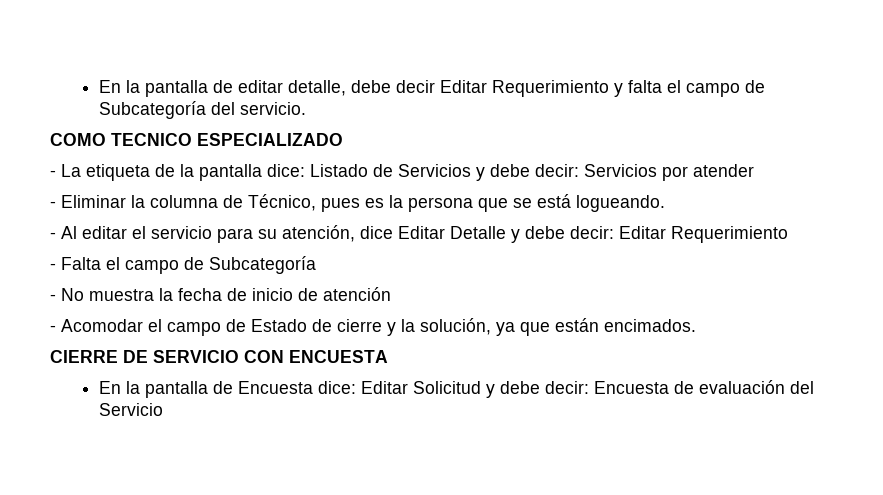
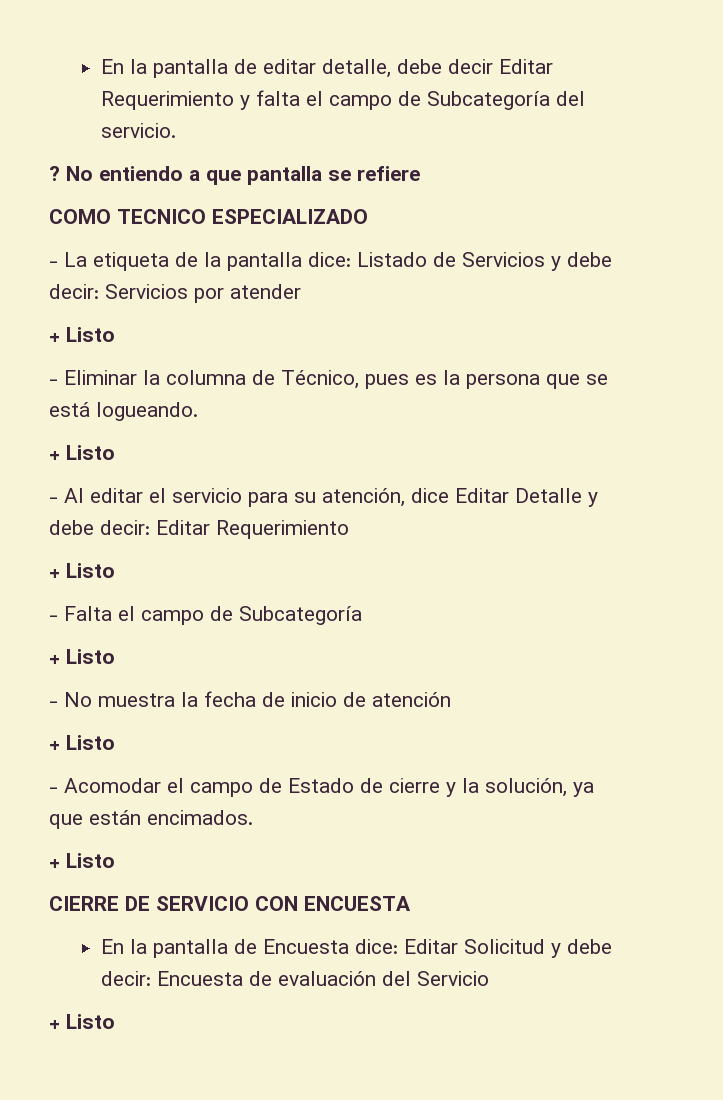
+ ? No entiendo a que pantalla se refiere
  - La etiqueta de la pantalla dice: Listado de Servicios y debe decir: Servicios por atender
+ + Listo
  - Eliminar la columna de Técnico, pues es la persona que se está logueando.
+ + Listo
  - Al editar el servicio para su atención, dice Editar Detalle y debe decir: Editar Requerimiento
+ + Listo
  - Falta el campo de Subcategoría
+ + Listo
  - No muestra la fecha de inicio de atención
+ + Listo
  - Acomodar el campo de Estado de cierre y la solución, ya que están encimados.
+ + Listo
  En la pantalla de Encuesta dice: Editar Solicitud y debe decir: Encuesta de evaluación del Servicio
+ + Listo

